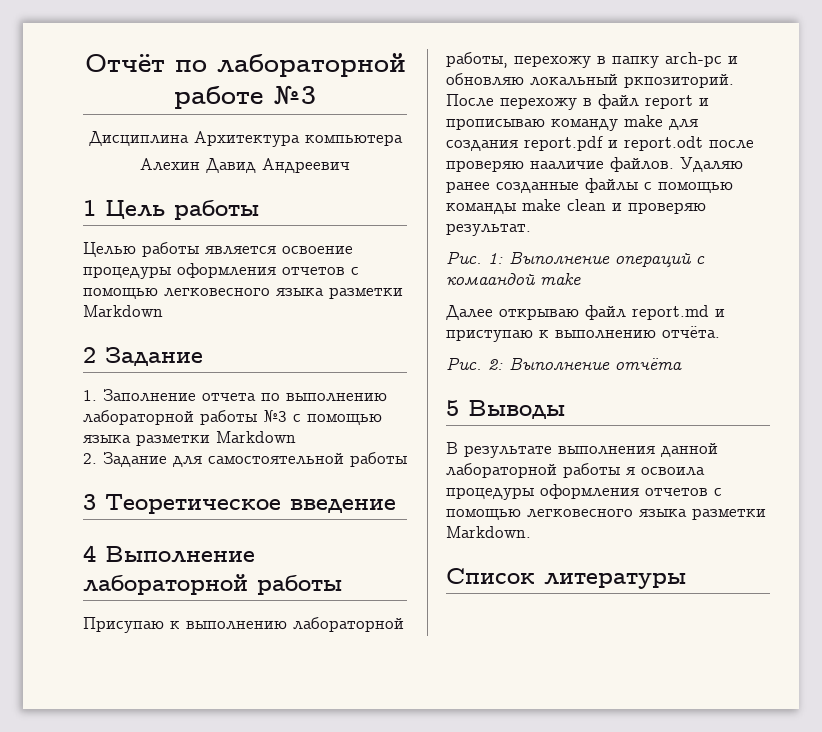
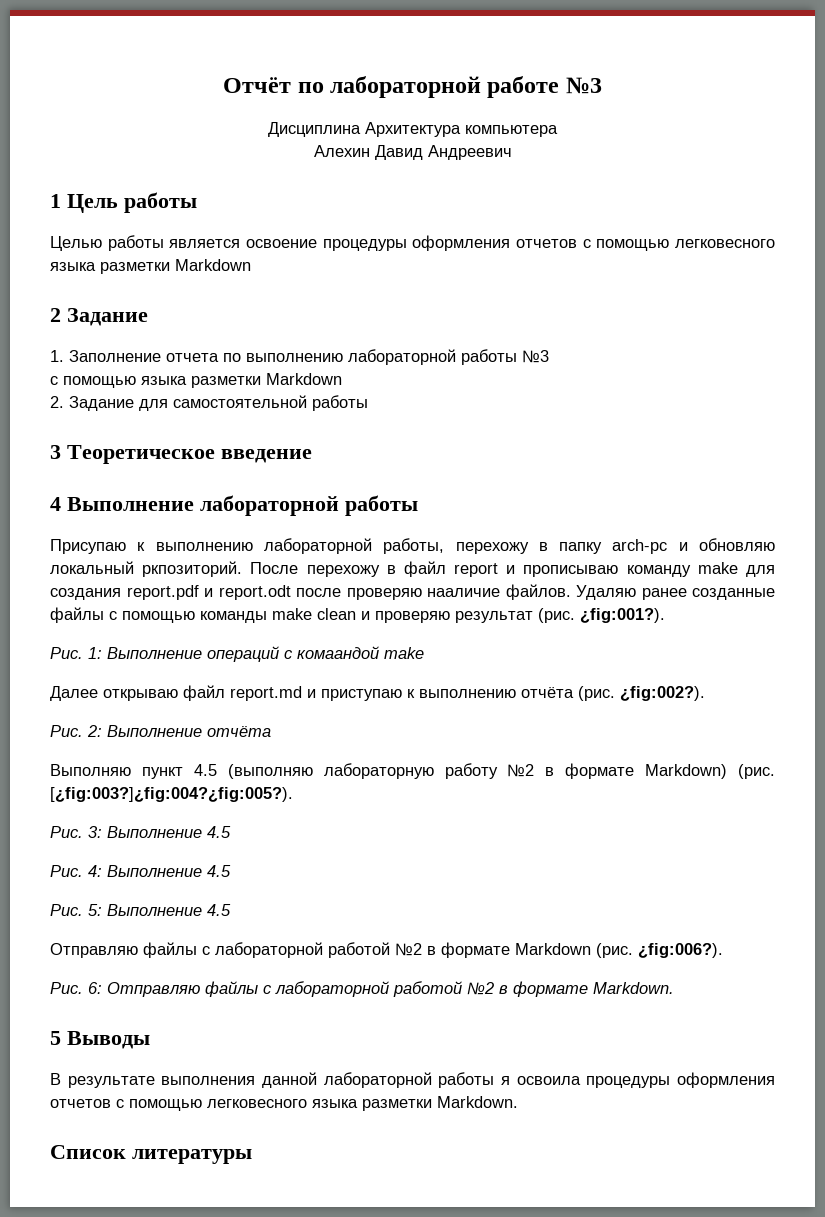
- 1. Заполнение отчета по выполнению лабораторной работы №3 с помощью языка разметки Markdown
+ 1. Заполнение отчета по выполнению лабораторной работы №3
+ с помощью языка разметки Markdown
- Удаляю ранее созданные файлы с помощью команды make clean и проверяю результат.
+ Удаляю ранее созданные файлы с помощью команды make clean и проверяю результат (рис. ¿fig:001?).
- Далее открываю файл report.md и приступаю к выполнению отчёта.
+ Далее открываю файл report.md и приступаю к выполнению отчёта (рис. ¿fig:002?).
+ Выполняю пункт 4.5 (выполняю лабораторную работу №2 в формате Markdown) (рис. [¿fig:003?]¿fig:004?¿fig:005?).
+ Рис. 3: Выполнение 4.5
+ Рис. 4: Выполнение 4.5
+ Рис. 5: Выполнение 4.5
+ Отправляю файлы с лабораторной работой №2 в формате Markdown (рис. ¿fig:006?).
+ Рис. 6: Отправляю файлы с лабораторной работой №2 в формате Markdown.

